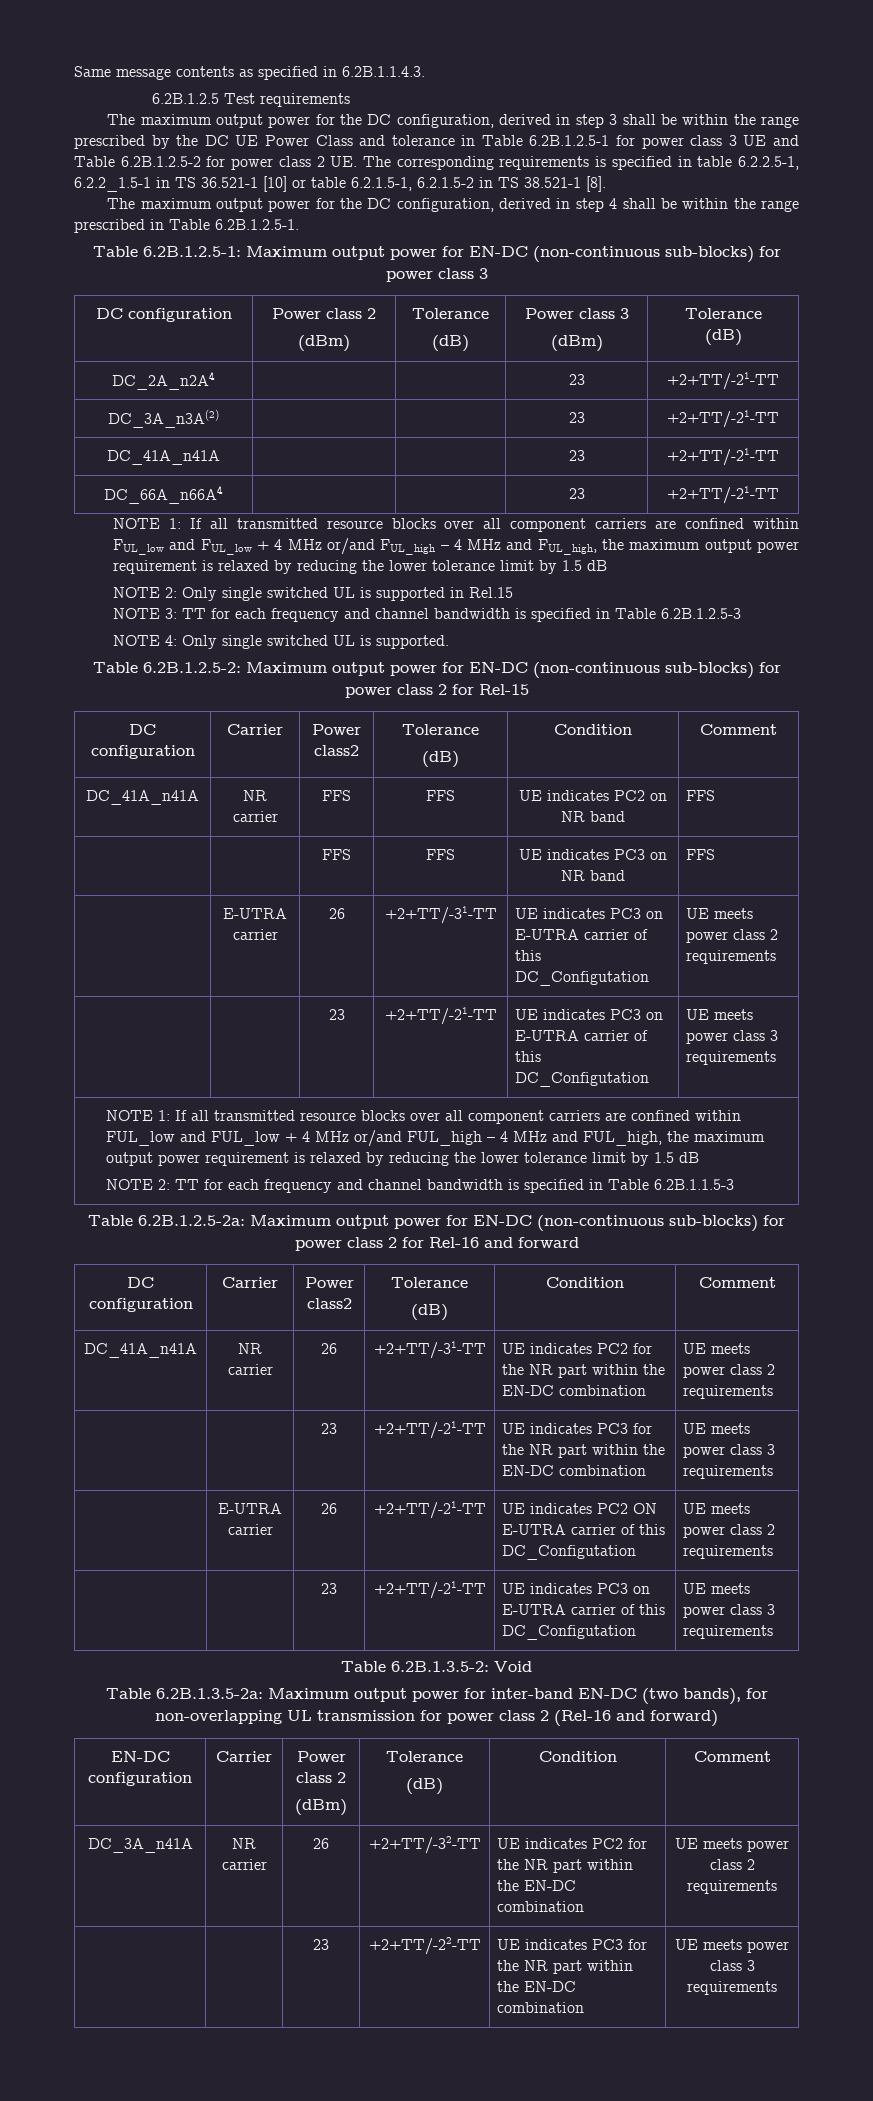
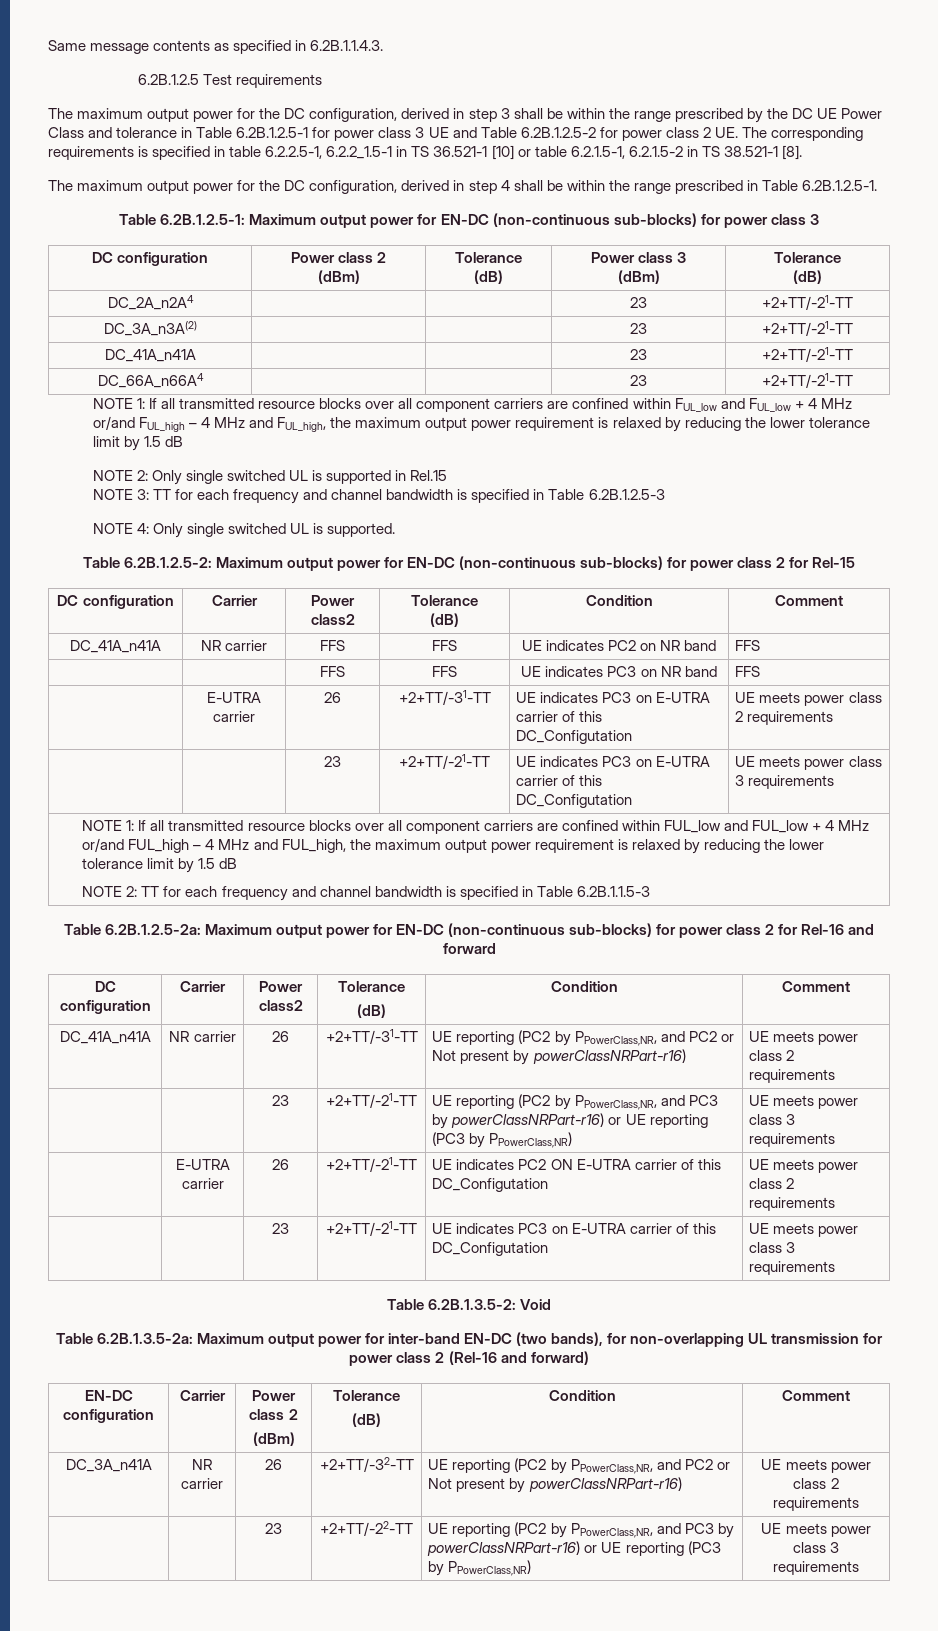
- DC_41A_n41A | NR carrier | 26 | +2+TT/-31-TT | UE indicates PC2 for the NR part within the EN-DC combination | UE meets power class 2 requirements
- | | 23 | +2+TT/-21-TT | UE indicates PC3 for the NR part within the EN-DC combination | UE meets power class 3 requirements
+ DC_41A_n41A | NR carrier | 26 | +2+TT/-31-TT | UE reporting (PC2 by PPowerClass,NR, and PC2 or Not present by powerClassNRPart-r16) | UE meets power class 2 requirements
+ | | 23 | +2+TT/-21-TT | UE reporting (PC2 by PPowerClass,NR, and PC3 by powerClassNRPart-r16) or UE reporting (PC3 by PPowerClass,NR) | UE meets power class 3 requirements
- DC_3A_n41A | NR carrier | 26 | +2+TT/-32-TT | UE indicates PC2 for the NR part within the EN-DC combination | UE meets power class 2 requirements
+ DC_3A_n41A | NR carrier | 26 | +2+TT/-32-TT | UE reporting (PC2 by PPowerClass,NR, and PC2 or Not present by powerClassNRPart-r16) | UE meets power class 2 requirements
- | | 23 | +2+TT/-22-TT | UE indicates PC3 for the NR part within the EN-DC combination | UE meets power class 3 requirements
+ | | 23 | +2+TT/-22-TT | UE reporting (PC2 by PPowerClass,NR, and PC3 by powerClassNRPart-r16) or UE reporting (PC3 by PPowerClass,NR) | UE meets power class 3 requirements

